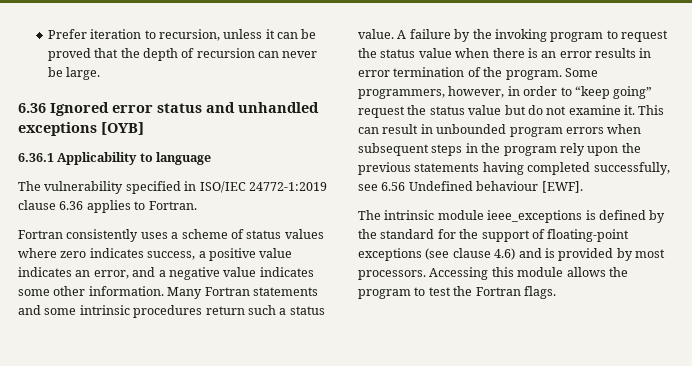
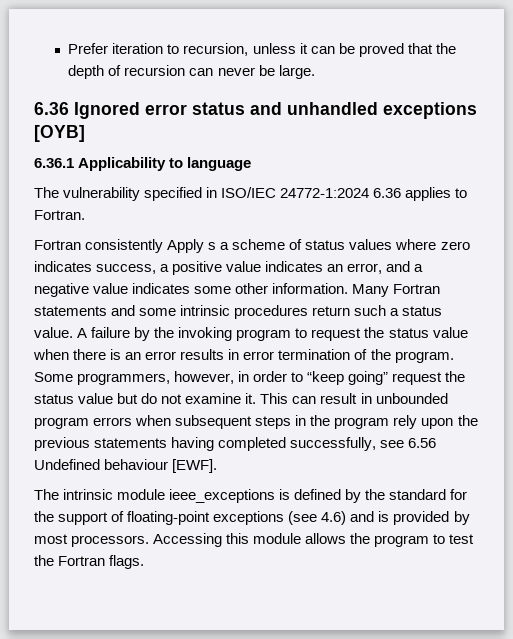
- The vulnerability specified in ISO/IEC 24772-1:2019 clause 6.36 applies to Fortran.
+ The vulnerability specified in ISO/IEC 24772-1:2024 6.36 applies to Fortran.
- Fortran consistently uses a scheme of status values where zero indicates success, a positive value indicates an error, and a negative value indicates some other information.
+ Fortran consistently Apply s a scheme of status values where zero indicates success, a positive value indicates an error, and a negative value indicates some other information.
- The intrinsic module ieee_exceptions is defined by the standard for the support of floating-point exceptions (see clause 4.6) and is provided by most processors.
+ The intrinsic module ieee_exceptions is defined by the standard for the support of floating-point exceptions (see 4.6) and is provided by most processors.

